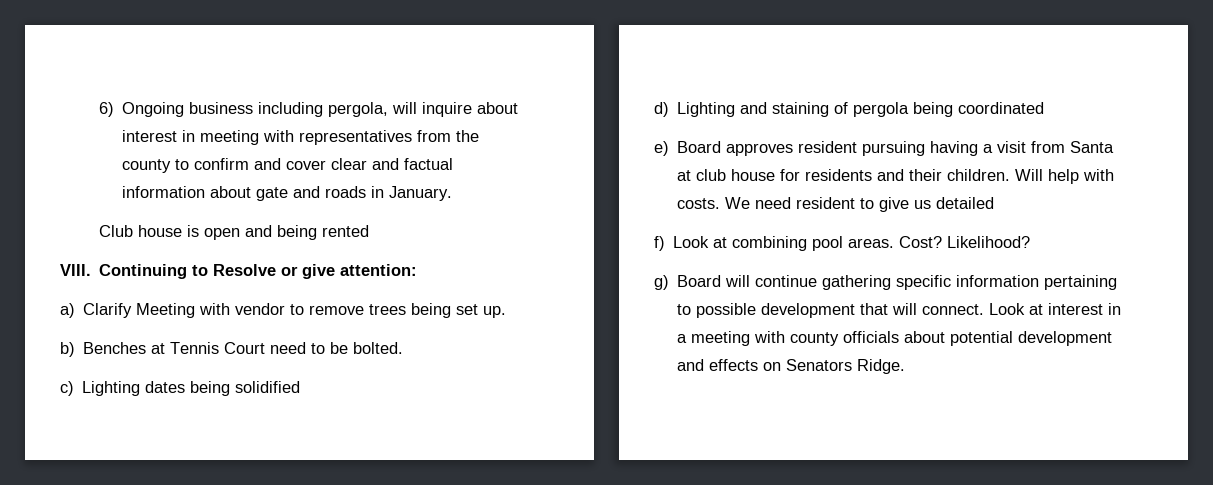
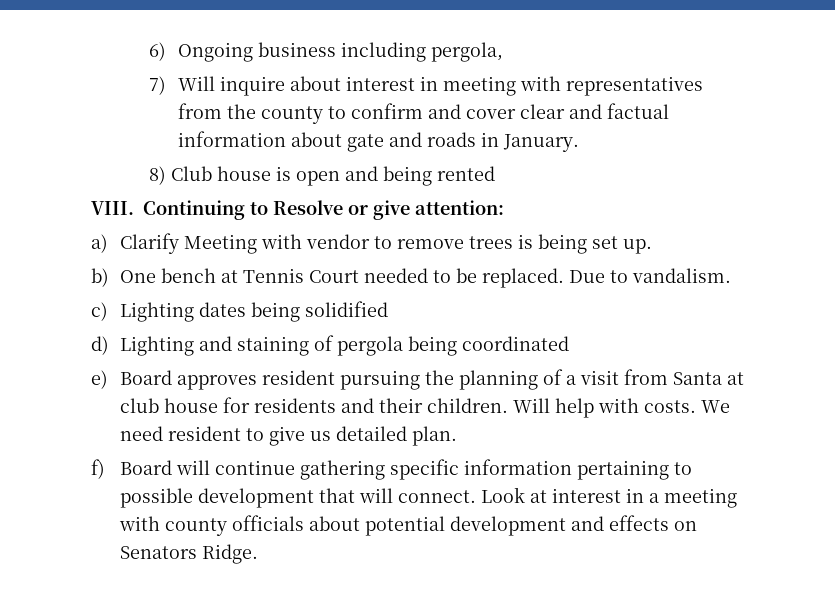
- 6) Ongoing business including pergola, will inquire about interest in meeting with representatives from the county to confirm and cover clear and factual information about gate and roads in January.
+ 6) Ongoing business including pergola,
+ 7) Will inquire about interest in meeting with representatives from the county to confirm and cover clear and factual information about gate and roads in January.
- Club house is open and being rented
+ 8) Club house is open and being rented
- a) Clarify Meeting with vendor to remove trees being set up.
+ a) Clarify Meeting with vendor to remove trees is being set up.
- b) Benches at Tennis Court need to be bolted.
+ b) One bench at Tennis Court needed to be replaced. Due to vandalism.
- e) Board approves resident pursuing having a visit from Santa at club house for residents and their children.
+ e) Board approves resident pursuing the planning of a visit from Santa at club house for residents and their children.
- We need resident to give us detailed
- f) Look at combining pool areas. Cost? Likelihood?
- g) Board will continue gathering specific information pertaining to possible development that will connect.
+ We need resident to give us detailed plan.
+ f) Board will continue gathering specific information pertaining to possible development that will connect.

